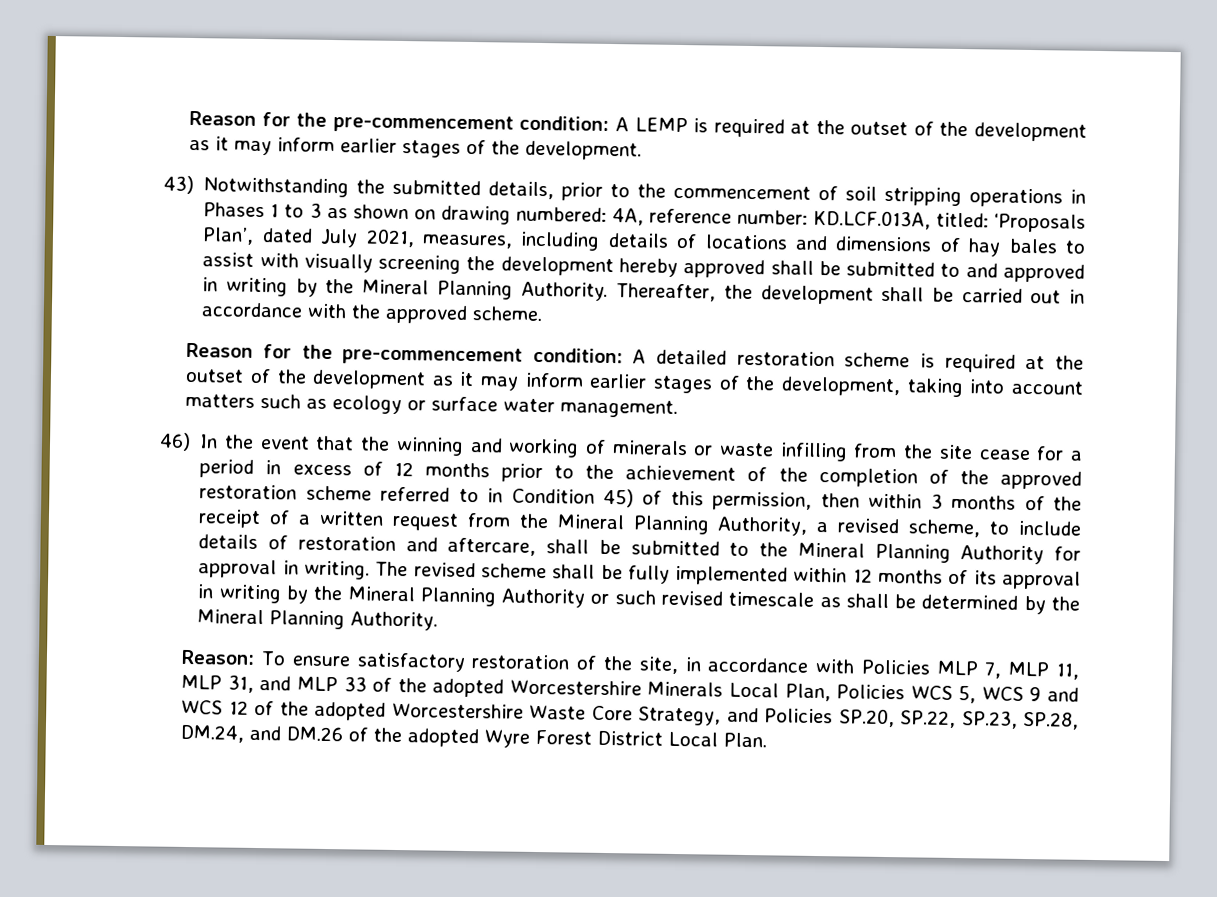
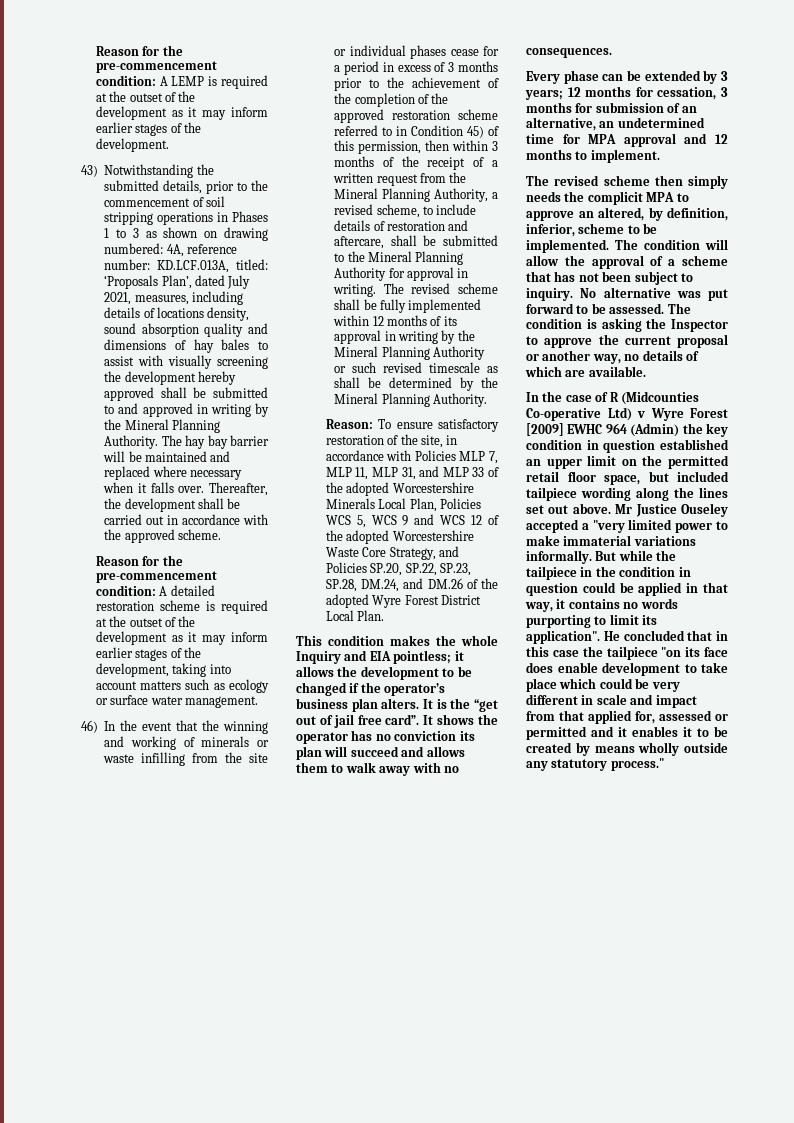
- ‘Proposals Plan’, dated July 2021, measures, including details of locations and dimensions of hay bales to assist with visually screening the development hereby approved shall be submitted to and approved in writing by the Mineral Planning Authority.
+ ‘Proposals Plan’, dated July 2021, measures, including details of locations density, sound absorption quality and dimensions of hay bales to assist with visually screening the development hereby approved shall be submitted to and approved in writing by the Mineral Planning Authority.
+ The hay bay barrier will be maintained and replaced where necessary when it falls over.
- 46) In the event that the winning and working of minerals or waste infilling from the site cease for a period in excess of 12 months prior to the achievement of the completion of the approved restoration scheme referred to in Condition 45) of this permission, then within 3 months of the receipt of a written request from the Mineral Planning Authority, a revised scheme, to include details of restoration and aftercare, shall be submitted to the Mineral Planning Authority for approval in writing.
+ 46) In the event that the winning and working of minerals or waste infilling from the site or individual phases cease for a period in excess of 3 months prior to the achievement of the completion of the approved restoration scheme referred to in Condition 45) of this permission, then within 3 months of the receipt of a written request from the Mineral Planning Authority, a revised scheme, to include details of restoration and aftercare, shall be submitted to the Mineral Planning Authority for approval in writing.
+ This condition makes the whole Inquiry and EIA pointless; it allows the development to be changed if the operator’s business plan alters. It is the “get out of jail free card”. It shows the operator has no conviction its plan will succeed and allows them to walk away with no consequences.
+ Every phase can be extended by 3 years; 12 months for cessation, 3 months for submission of an alternative, an undetermined time for MPA approval and 12 months to implement.
+ The revised scheme then simply needs the complicit MPA to approve an altered, by definition, inferior, scheme to be implemented. The condition will allow the approval of a scheme that has not been subject to inquiry. No alternative was put forward to be assessed. The condition is asking the Inspector to approve the current proposal or another way, no details of which are available.
+ In the case of R (Midcounties Co-operative Ltd) v Wyre Forest [2009] EWHC 964 (Admin) the key condition in question established an upper limit on the permitted retail floor space, but included tailpiece wording along the lines set out above. Mr Justice Ouseley accepted a "very limited power to make immaterial variations informally. But while the tailpiece in the condition in question could be applied in that way, it contains no words purporting to limit its application". He concluded that in this case the tailpiece "on its face does enable development to take place which could be very different in scale and impact from that applied for, assessed or permitted and it enables it to be created by means wholly outside any statutory process."

